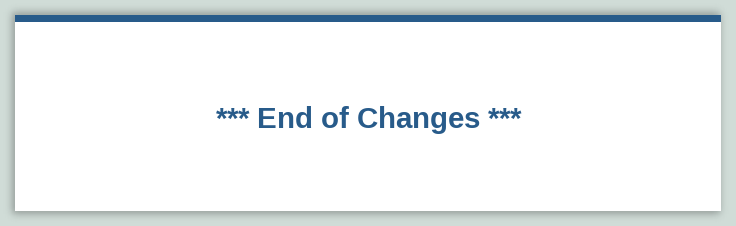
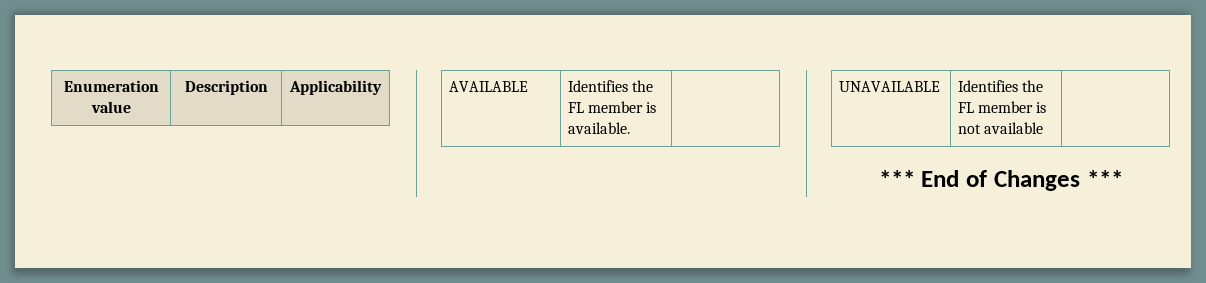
+ Enumeration value | Description | Applicability
+ AVAILABLE | Identifies the FL member is available. |
+ UNAVAILABLE | Identifies the FL member is not available |

